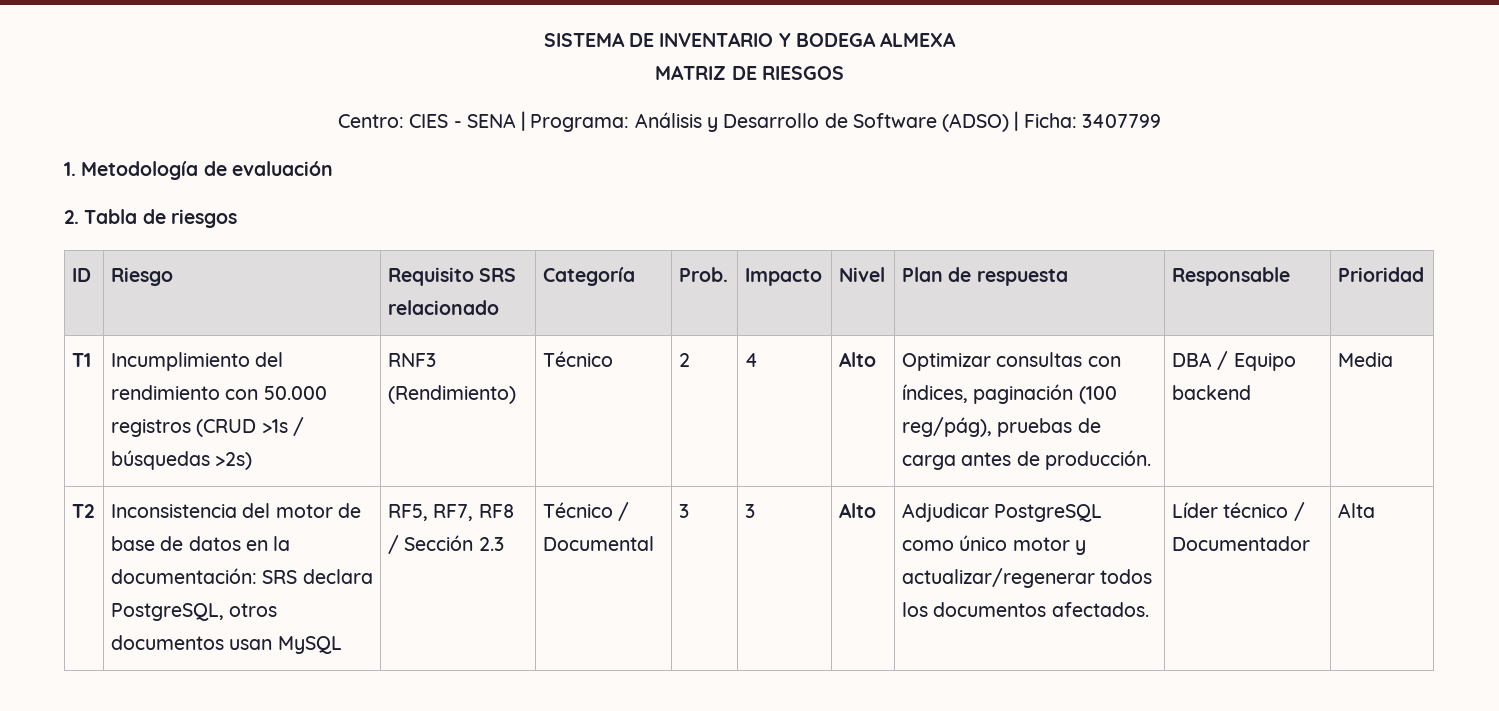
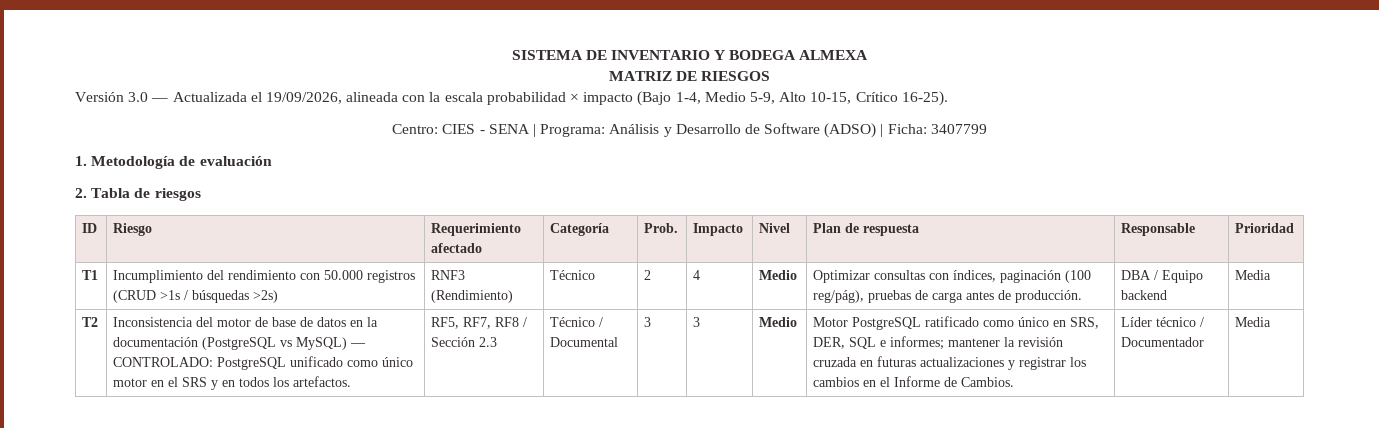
+ Versión 3.0 — Actualizada el 19/09/2026, alineada con la escala probabilidad × impacto (Bajo 1-4, Medio 5-9, Alto 10-15, Crítico 16-25).
- ID | Riesgo | Requisito SRS relacionado | Categoría | Prob. | Impacto | Nivel | Plan de respuesta | Responsable | Prioridad
+ ID | Riesgo | Requerimiento afectado | Categoría | Prob. | Impacto | Nivel | Plan de respuesta | Responsable | Prioridad
- T1 | Incumplimiento del rendimiento con 50.000 registros (CRUD >1s / búsquedas >2s) | RNF3 (Rendimiento) | Técnico | 2 | 4 | Alto | Optimizar consultas con índices, paginación (100 reg/pág), pruebas de carga antes de producción. | DBA / Equipo backend | Media
+ T1 | Incumplimiento del rendimiento con 50.000 registros (CRUD >1s / búsquedas >2s) | RNF3 (Rendimiento) | Técnico | 2 | 4 | Medio | Optimizar consultas con índices, paginación (100 reg/pág), pruebas de carga antes de producción. | DBA / Equipo backend | Media
- Inconsistencia del motor de base de datos en la documentación: SRS declara PostgreSQL, otros documentos usan MySQL
+ Inconsistencia del motor de base de datos en la documentación (PostgreSQL vs MySQL) — CONTROLADO: PostgreSQL unificado como único motor en el SRS y en todos los artefactos.
- Alto | Adjudicar PostgreSQL como único motor y actualizar/regenerar todos los documentos afectados.
+ Medio | Motor PostgreSQL ratificado como único en SRS, DER, SQL e informes; mantener la revisión cruzada en futuras actualizaciones y registrar los cambios en el Informe de Cambios.
- Líder técnico / Documentador | Alta
+ Líder técnico / Documentador | Media

